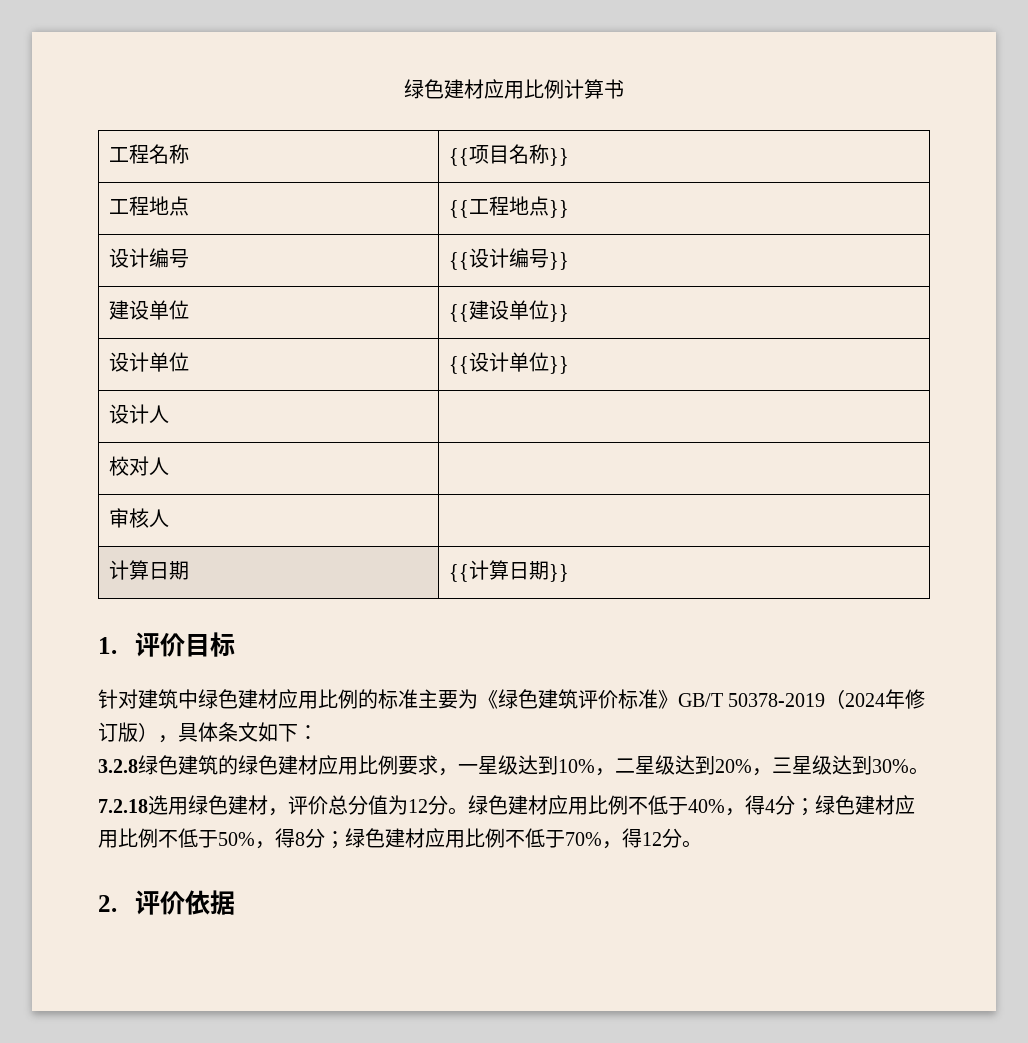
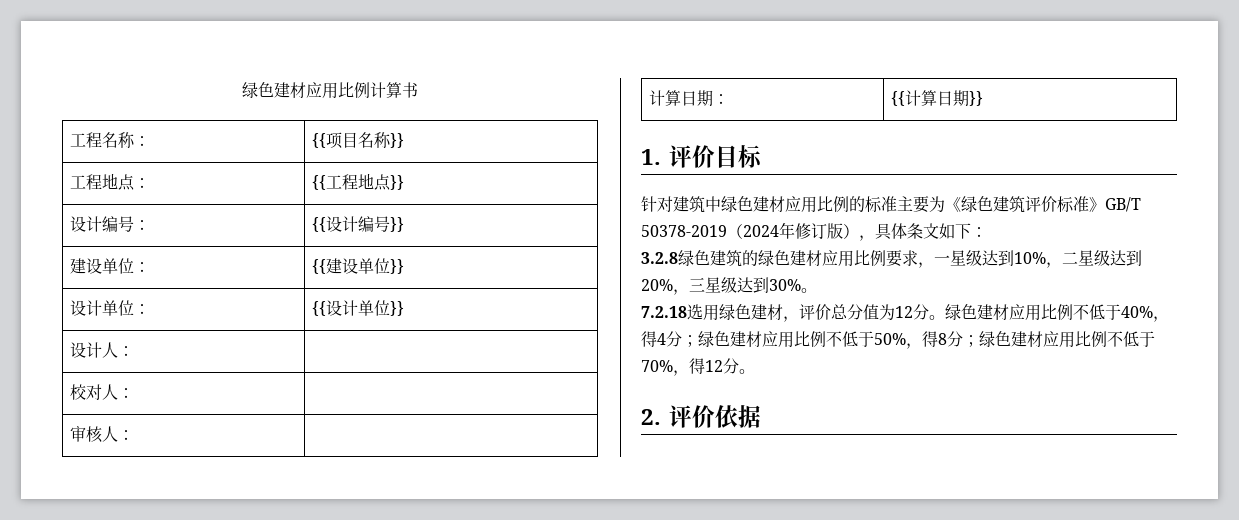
- 工程名称 | {{项目名称}}
+ 工程名称： | {{项目名称}}
- 工程地点 | {{工程地点}}
+ 工程地点： | {{工程地点}}
- 设计编号 | {{设计编号}}
+ 设计编号： | {{设计编号}}
- 建设单位 | {{建设单位}}
+ 建设单位： | {{建设单位}}
- 设计单位 | {{设计单位}}
+ 设计单位： | {{设计单位}}
- 设计人 |
+ 设计人： |
- 校对人 |
+ 校对人： |
- 审核人 |
- 计算日期 | {{计算日期}}
+ 审核人： |
+ 计算日期： | {{计算日期}}

